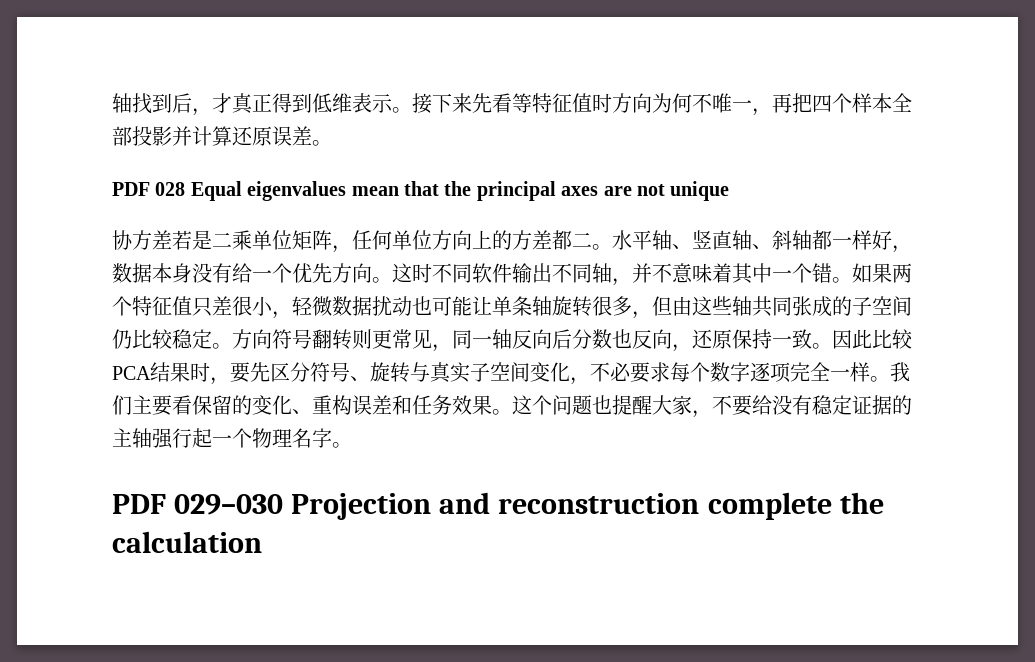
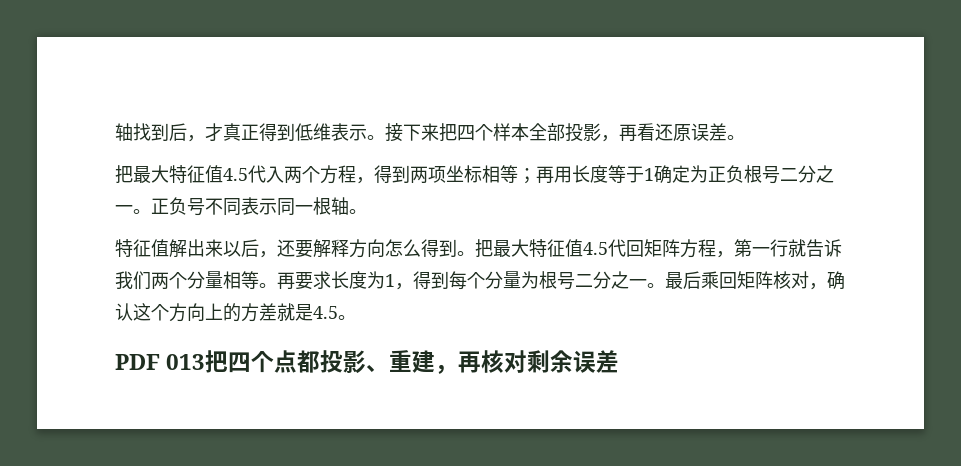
- 接下来先看等特征值时方向为何不唯一，再把四个样本全部投影并计算还原误差。
+ 接下来把四个样本全部投影，再看还原误差。
- PDF 028 Equal eigenvalues mean that the principal axes are not unique
- 协方差若是二乘单位矩阵，任何单位方向上的方差都二。水平轴、竖直轴、斜轴都一样好，数据本身没有给一个优先方向。这时不同软件输出不同轴，并不意味着其中一个错。如果两个特征值只差很小，轻微数据扰动也可能让单条轴旋转很多，但由这些轴共同张成的子空间仍比较稳定。方向符号翻转则更常见，同一轴反向后分数也反向，还原保持一致。因此比较PCA结果时，要先区分符号、旋转与真实子空间变化，不必要求每个数字逐项完全一样。我们主要看保留的变化、重构误差和任务效果。这个问题也提醒大家，不要给没有稳定证据的主轴强行起一个物理名字。
- PDF 029–030 Projection and reconstruction complete the calculation
+ 把最大特征值4.5代入两个方程，得到两项坐标相等；再用长度等于1确定为正负根号二分之一。正负号不同表示同一根轴。
+ 特征值解出来以后，还要解释方向怎么得到。把最大特征值4.5代回矩阵方程，第一行就告诉我们两个分量相等。再要求长度为1，得到每个分量为根号二分之一。最后乘回矩阵核对，确认这个方向上的方差就是4.5。
+ PDF 013把四个点都投影、重建，再核对剩余误差

